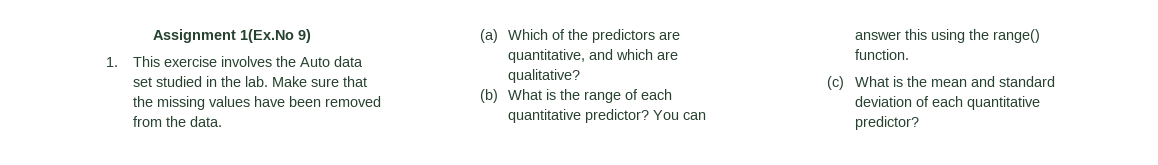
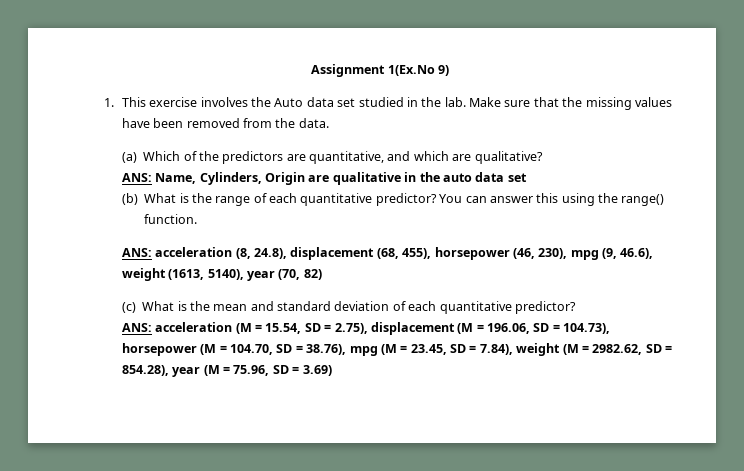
+ ANS: Name, Cylinders, Origin are qualitative in the auto data set
+ ANS: acceleration (8, 24.8), displacement (68, 455), horsepower (46, 230), mpg (9, 46.6), weight (1613, 5140), year (70, 82)
+ ANS: acceleration (M = 15.54, SD = 2.75), displacement (M = 196.06, SD = 104.73), horsepower (M = 104.70, SD = 38.76), mpg (M = 23.45, SD = 7.84), weight (M = 2982.62, SD = 854.28), year (M = 75.96, SD = 3.69)

